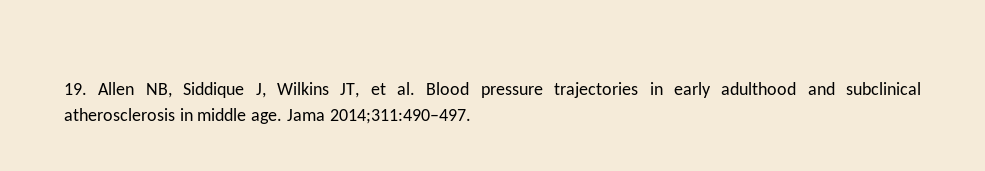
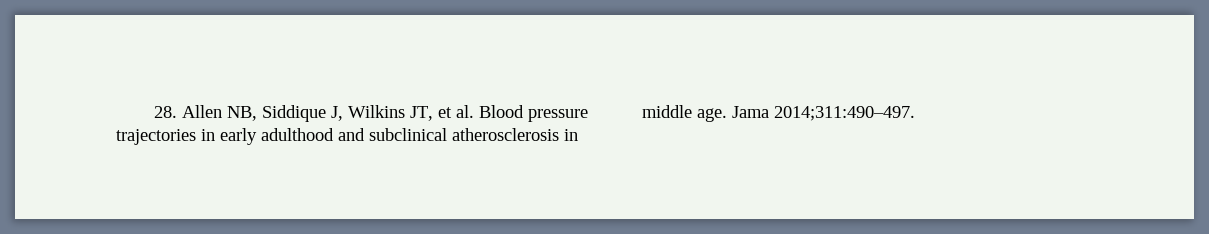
- 19. Allen NB, Siddique J, Wilkins JT, et al. Blood pressure trajectories in early adulthood and subclinical atherosclerosis in middle age.
+ 28. Allen NB, Siddique J, Wilkins JT, et al. Blood pressure trajectories in early adulthood and subclinical atherosclerosis in middle age.

